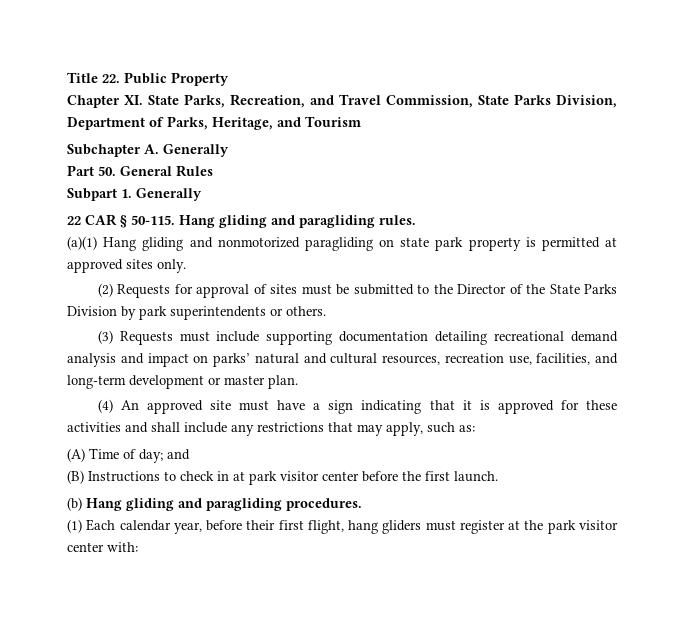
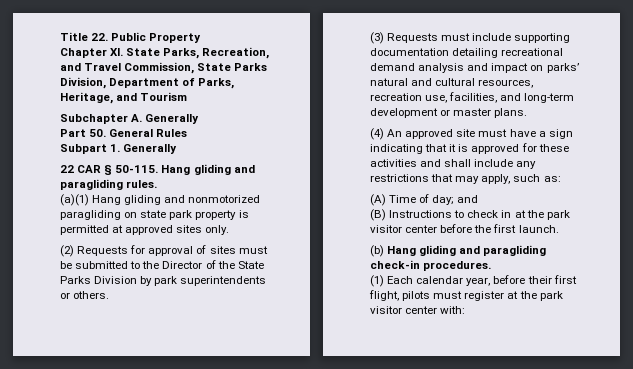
- (3) Requests must include supporting documentation detailing recreational demand analysis and impact on parks’ natural and cultural resources, recreation use, facilities, and long-term development or master plan.
+ (3) Requests must include supporting documentation detailing recreational demand analysis and impact on parks’ natural and cultural resources, recreation use, facilities, and long-term development or master plans.
- (B) Instructions to check in at park visitor center before the first launch.
+ (B) Instructions to check in at the park visitor center before the first launch.
- (b) Hang gliding and paragliding procedures.
+ (b) Hang gliding and paragliding check-in procedures.
- (1) Each calendar year, before their first flight, hang gliders must register at the park visitor center with:
+ (1) Each calendar year, before their first flight, pilots must register at the park visitor center with:

